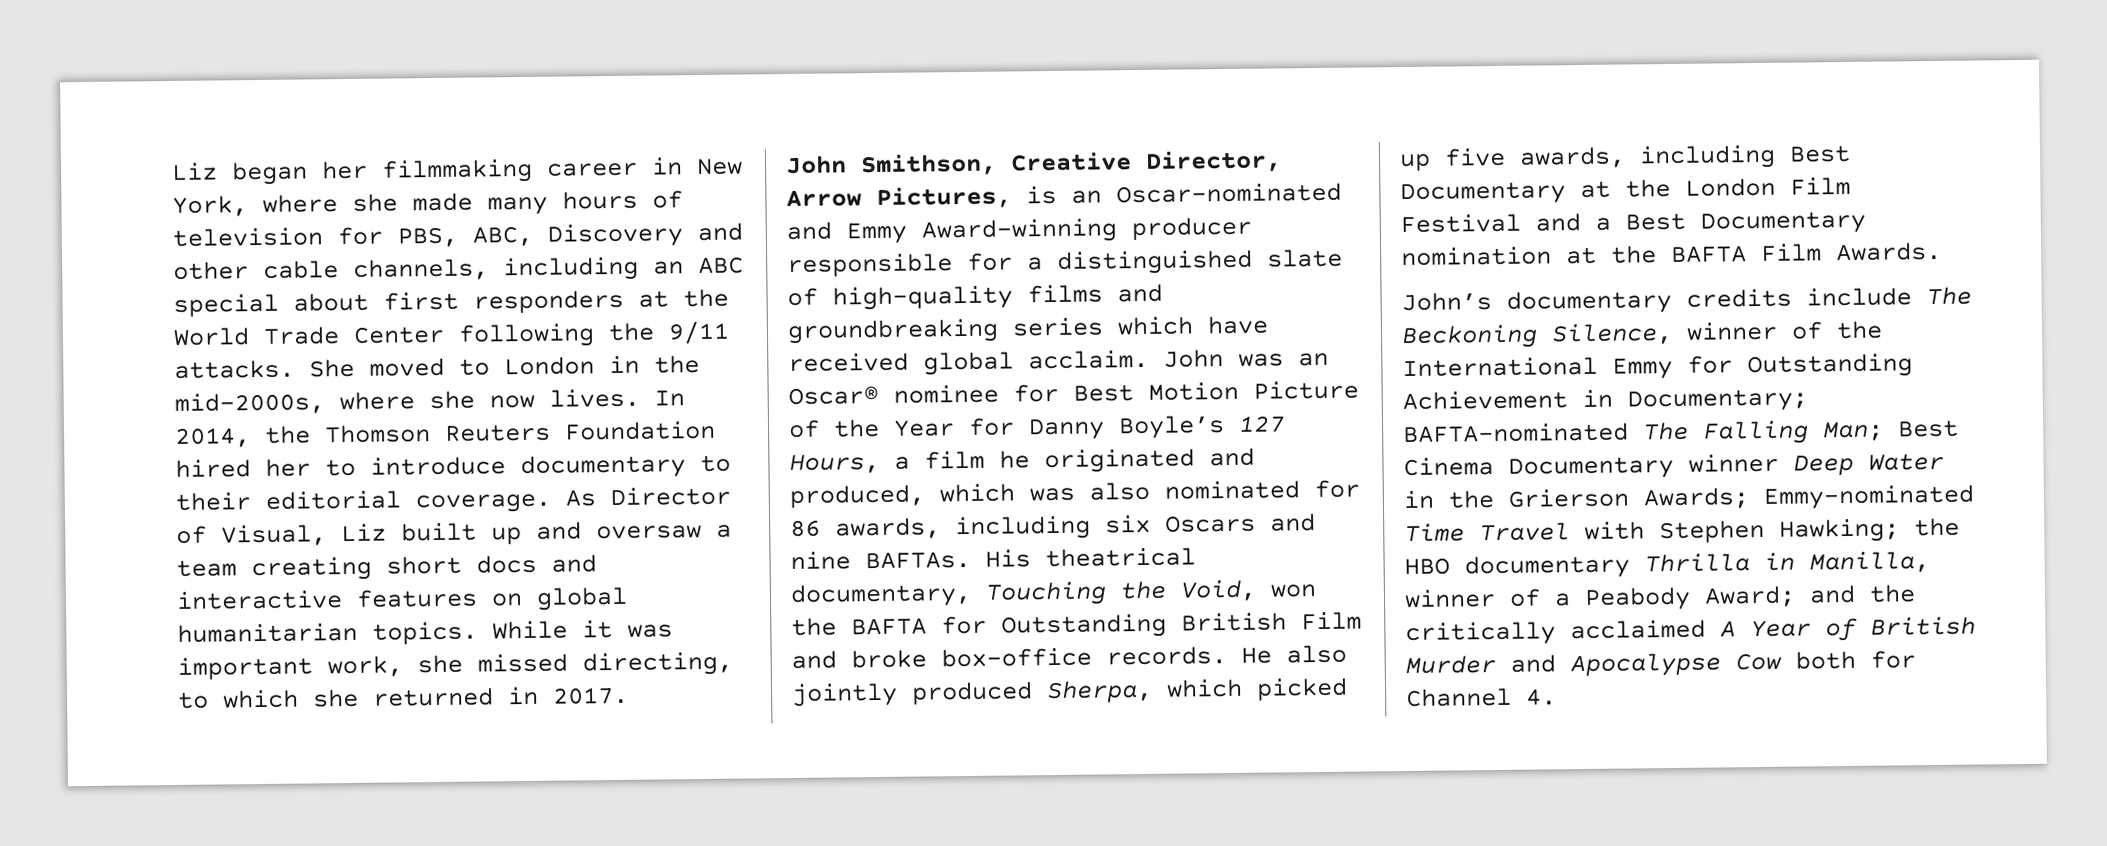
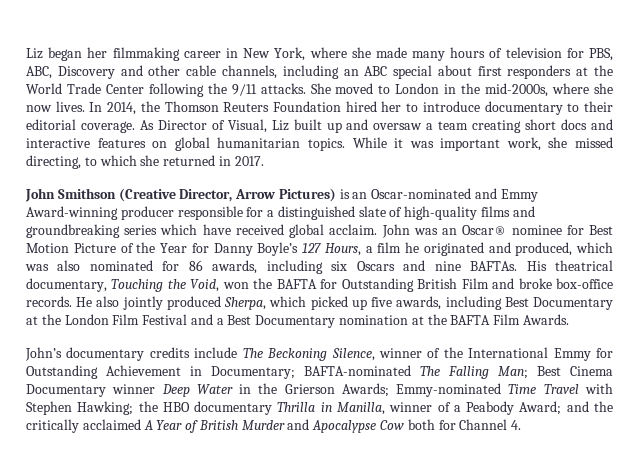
- John Smithson, Creative Director, Arrow Pictures, is an Oscar-nominated and Emmy Award-winning producer responsible for a distinguished slate of high-quality films and groundbreaking series which have received global acclaim.
+ John Smithson (Creative Director, Arrow Pictures) is an Oscar-nominated and Emmy Award-winning producer responsible for a distinguished slate of high-quality films and groundbreaking series which have received global acclaim.

